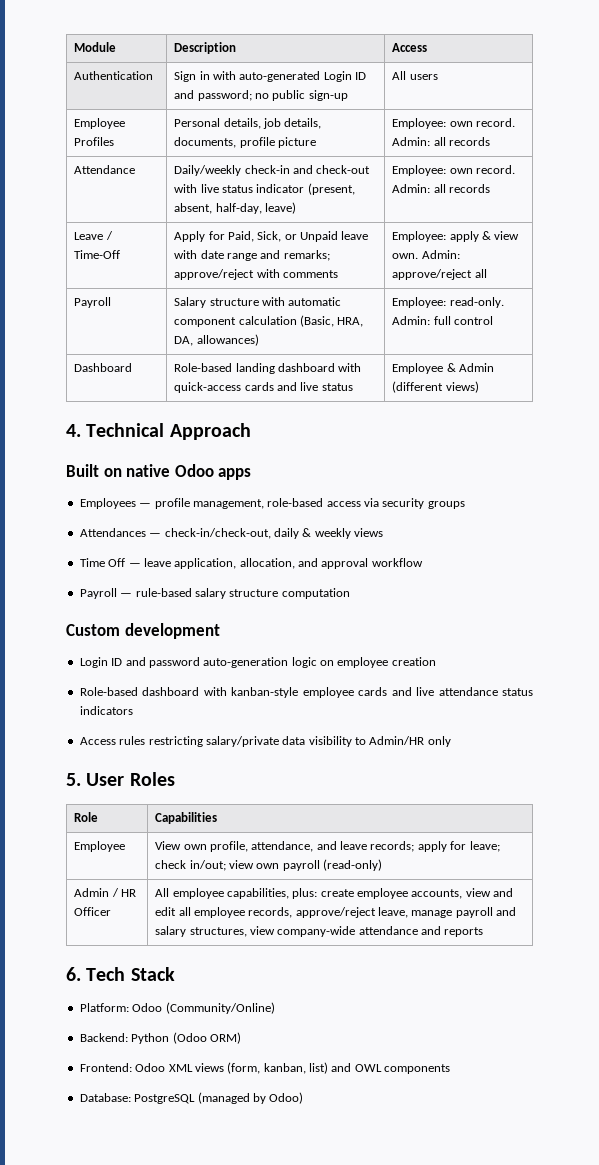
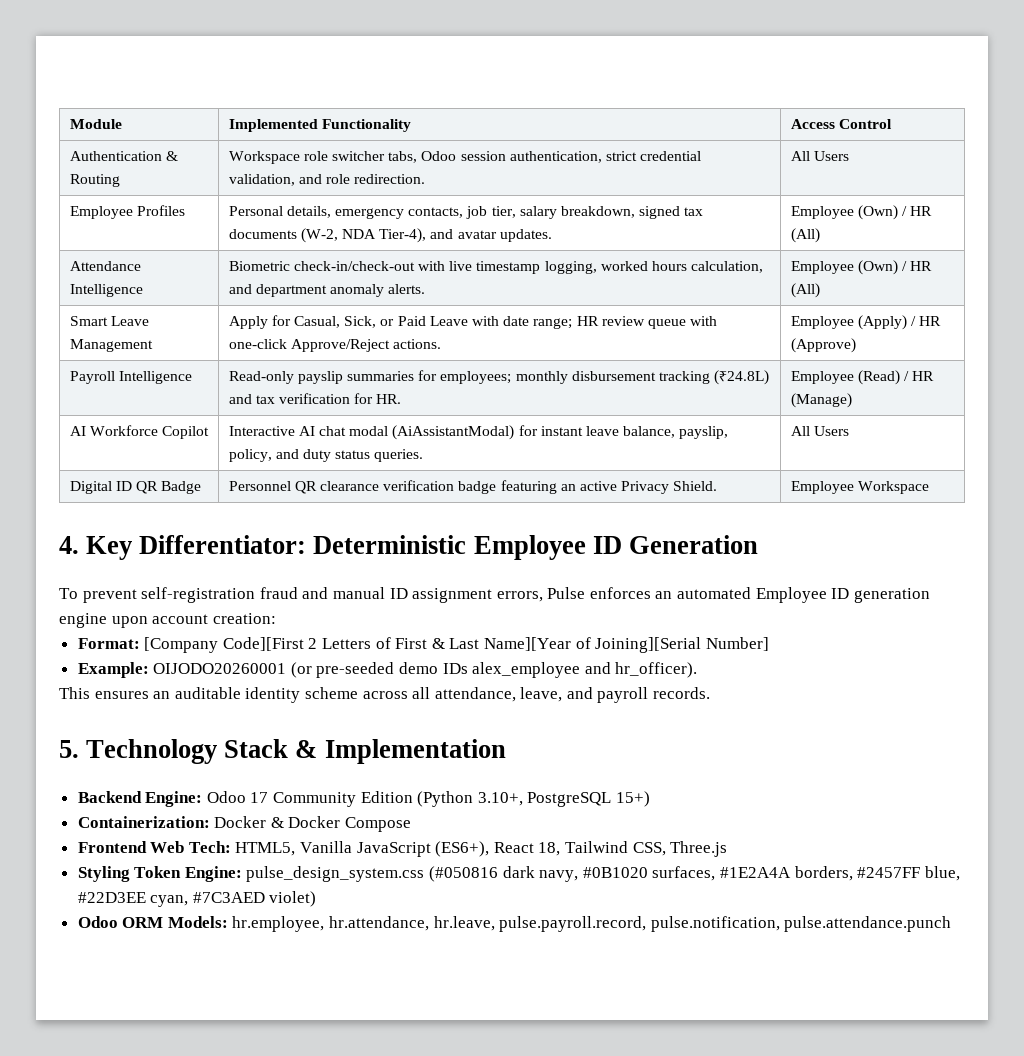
- Module | Description | Access
+ Module | Implemented Functionality | Access Control
- Authentication | Sign in with auto-generated Login ID and password; no public sign-up | All users
+ Authentication & Routing | Workspace role switcher tabs, Odoo session authentication, strict credential validation, and role redirection. | All Users
- Employee Profiles | Personal details, job details, documents, profile picture | Employee: own record. Admin: all records
- Attendance | Daily/weekly check-in and check-out with live status indicator (present, absent, half-day, leave) | Employee: own record. Admin: all records
- Leave / Time-Off | Apply for Paid, Sick, or Unpaid leave with date range and remarks; approve/reject with comments | Employee: apply & view own. Admin: approve/reject all
- Payroll | Salary structure with automatic component calculation (Basic, HRA, DA, allowances) | Employee: read-only. Admin: full control
- Dashboard | Role-based landing dashboard with quick-access cards and live status | Employee & Admin (different views)
- 4. Technical Approach
- Built on native Odoo apps
- Employees — profile management, role-based access via security groups
- Attendances — check-in/check-out, daily & weekly views
- Time Off — leave application, allocation, and approval workflow
- Payroll — rule-based salary structure computation
- Custom development
- Login ID and password auto-generation logic on employee creation
- Role-based dashboard with kanban-style employee cards and live attendance status indicators
- Access rules restricting salary/private data visibility to Admin/HR only
- 5. User Roles
- Role | Capabilities
- Employee | View own profile, attendance, and leave records; apply for leave; check in/out; view own payroll (read-only)
- Admin / HR Officer | All employee capabilities, plus: create employee accounts, view and edit all employee records, approve/reject leave, manage payroll and salary structures, view company-wide attendance and reports
- 6. Tech Stack
- Platform: Odoo (Community/Online)
- Backend: Python (Odoo ORM)
- Frontend: Odoo XML views (form, kanban, list) and OWL components
- Database: PostgreSQL (managed by Odoo)
+ Employee Profiles | Personal details, emergency contacts, job tier, salary breakdown, signed tax documents (W-2, NDA Tier-4), and avatar updates. | Employee (Own) / HR (All)
+ Attendance Intelligence | Biometric check-in/check-out with live timestamp logging, worked hours calculation, and department anomaly alerts. | Employee (Own) / HR (All)
+ Smart Leave Management | Apply for Casual, Sick, or Paid Leave with date range; HR review queue with one-click Approve/Reject actions. | Employee (Apply) / HR (Approve)
+ Payroll Intelligence | Read-only payslip summaries for employees; monthly disbursement tracking (₹24.8L) and tax verification for HR. | Employee (Read) / HR (Manage)
+ AI Workforce Copilot | Interactive AI chat modal (AiAssistantModal) for instant leave balance, payslip, policy, and duty status queries. | All Users
+ Digital ID QR Badge | Personnel QR clearance verification badge featuring an active Privacy Shield. | Employee Workspace
+ 4. Key Differentiator: Deterministic Employee ID Generation
+ To prevent self-registration fraud and manual ID assignment errors, Pulse enforces an automated Employee ID generation engine upon account creation:
+ Format: [Company Code][First 2 Letters of First & Last Name][Year of Joining][Serial Number]
+ Example: OIJODO20260001 (or pre-seeded demo IDs alex_employee and hr_officer).
+ This ensures an auditable identity scheme across all attendance, leave, and payroll records.
+ 5. Technology Stack & Implementation
+ Backend Engine: Odoo 17 Community Edition (Python 3.10+, PostgreSQL 15+)
+ Containerization: Docker & Docker Compose
+ Frontend Web Tech: HTML5, Vanilla JavaScript (ES6+), React 18, Tailwind CSS, Three.js
+ Styling Token Engine: pulse_design_system.css (#050816 dark navy, #0B1020 surfaces, #1E2A4A borders, #2457FF blue, #22D3EE cyan, #7C3AED violet)
+ Odoo ORM Models: hr.employee, hr.attendance, hr.leave, pulse.payroll.record, pulse.notification, pulse.attendance.punch

